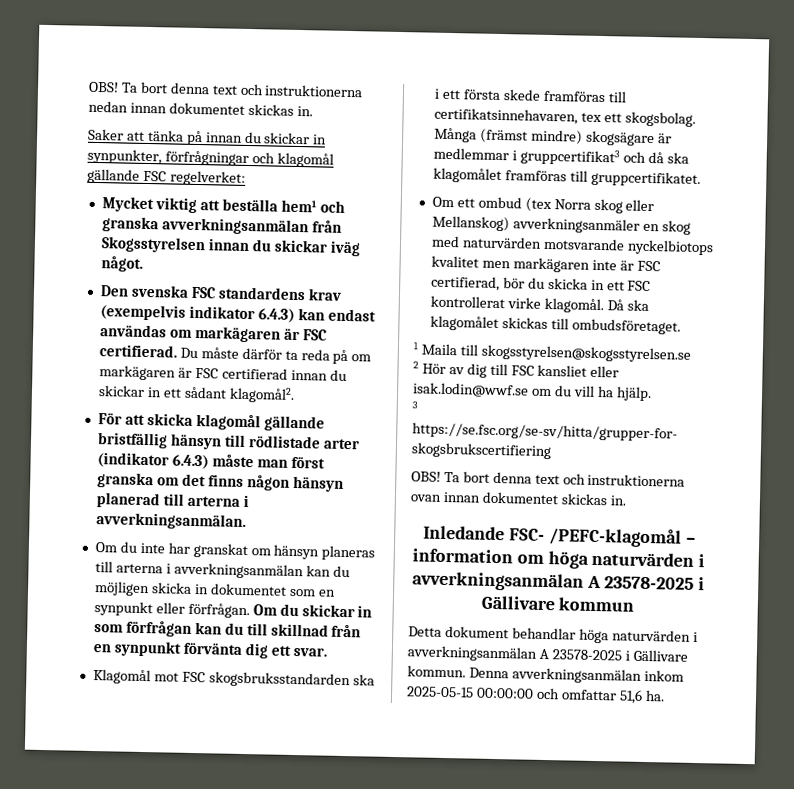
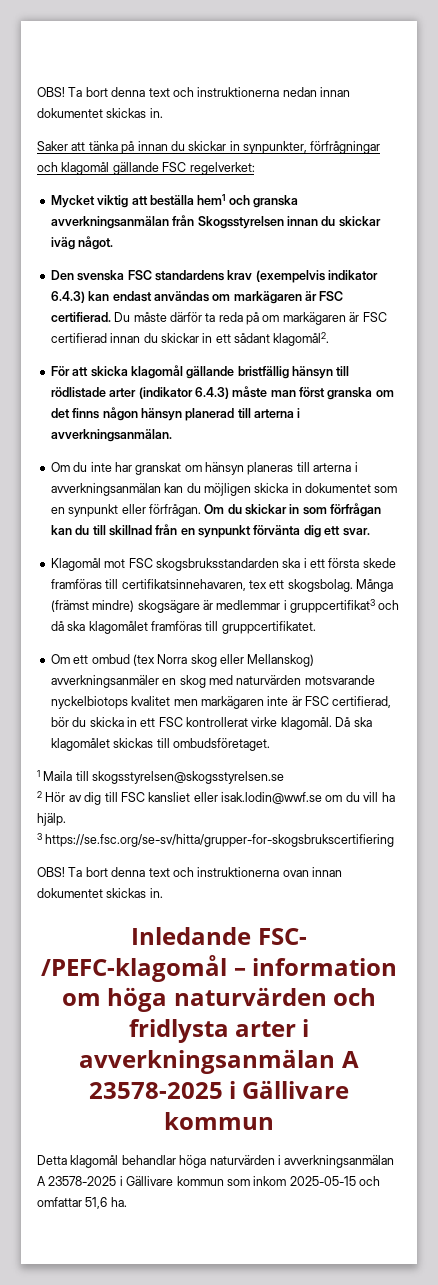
- Inledande FSC- /PEFC-klagomål – information om höga naturvärden i avverkningsanmälan A 23578-2025 i Gällivare kommun
+ Inledande FSC- /PEFC-klagomål – information om höga naturvärden och fridlysta arter i avverkningsanmälan A 23578-2025 i Gällivare kommun
- Detta dokument behandlar höga naturvärden i avverkningsanmälan A 23578-2025 i Gällivare kommun. Denna avverkningsanmälan inkom 2025-05-15 00:00:00 och omfattar 51,6 ha.
+ Detta klagomål behandlar höga naturvärden i avverkningsanmälan A 23578-2025 i Gällivare kommun som inkom 2025-05-15 och omfattar 51,6 ha.

